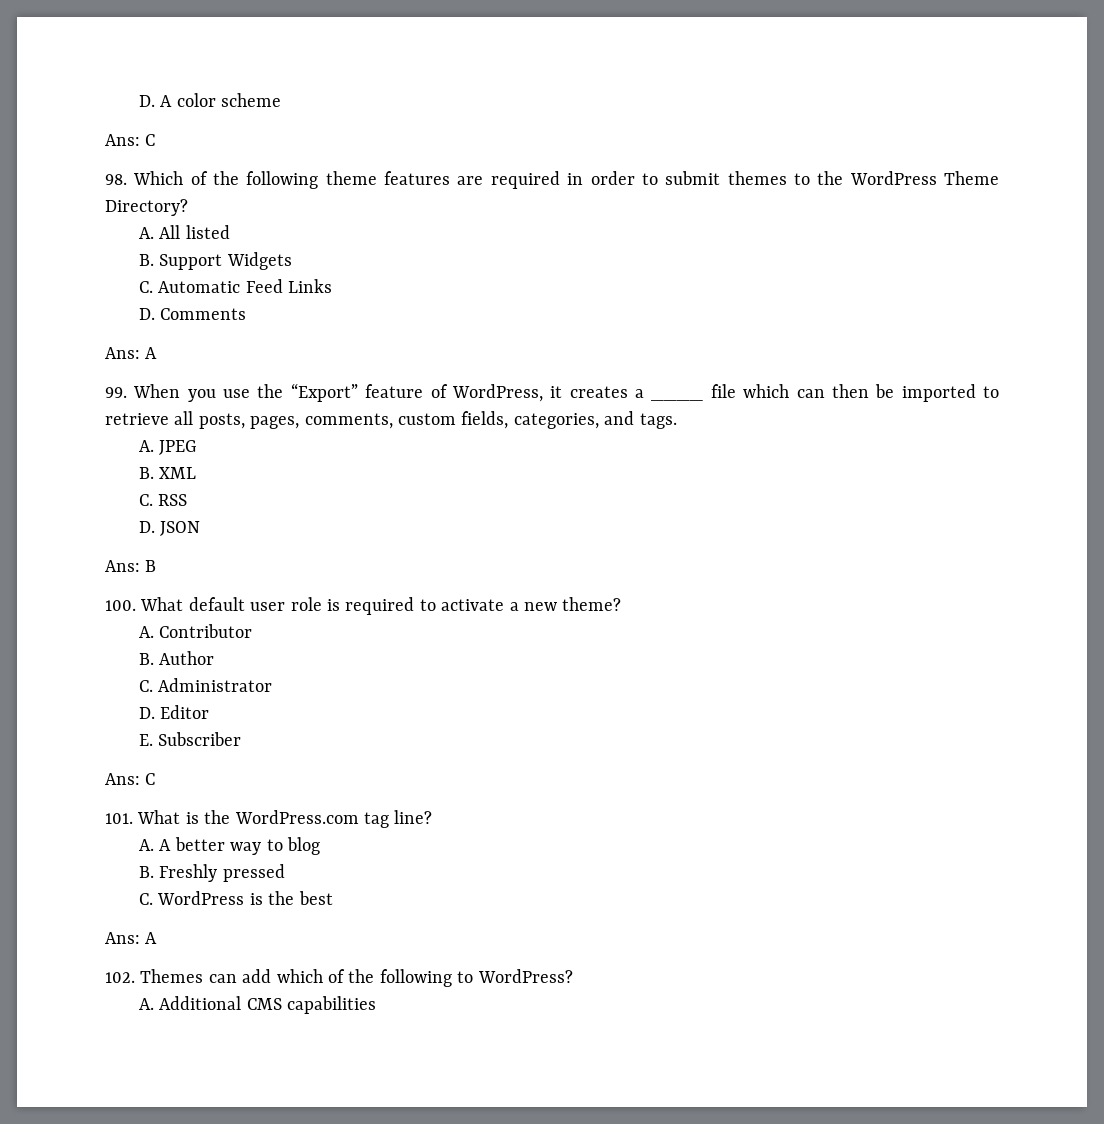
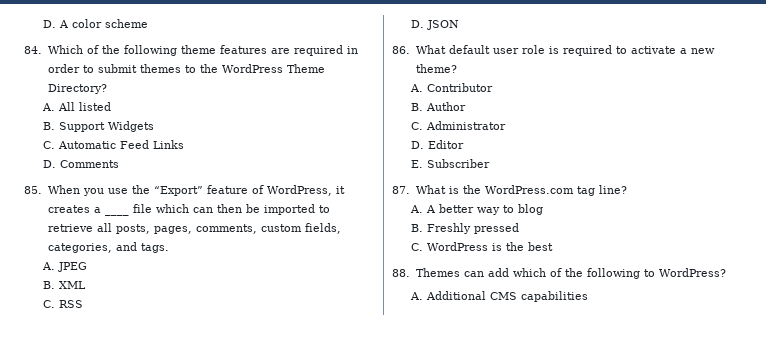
  D. A color scheme
- Ans: C
- 98. Which of the following theme features are required in order to submit themes to the WordPress Theme Directory?
+ 84. Which of the following theme features are required in order to submit themes to the WordPress Theme Directory?
  D. Comments
- Ans: A
- 99. When you use the “Export” feature of WordPress, it creates a ____ file which can then be imported to retrieve all posts, pages, comments, custom fields, categories, and tags.
+ 85. When you use the “Export” feature of WordPress, it creates a ____ file which can then be imported to retrieve all posts, pages, comments, custom fields, categories, and tags.
- Ans: B
- 100. What default user role is required to activate a new theme?
+ 86. What default user role is required to activate a new theme?
  E. Subscriber
- Ans: C
- 101. What is the WordPress.com tag line?
+ 87. What is the WordPress.com tag line?
  C. WordPress is the best
- Ans: A
- 102. Themes can add which of the following to WordPress?
+ 88. Themes can add which of the following to WordPress?

